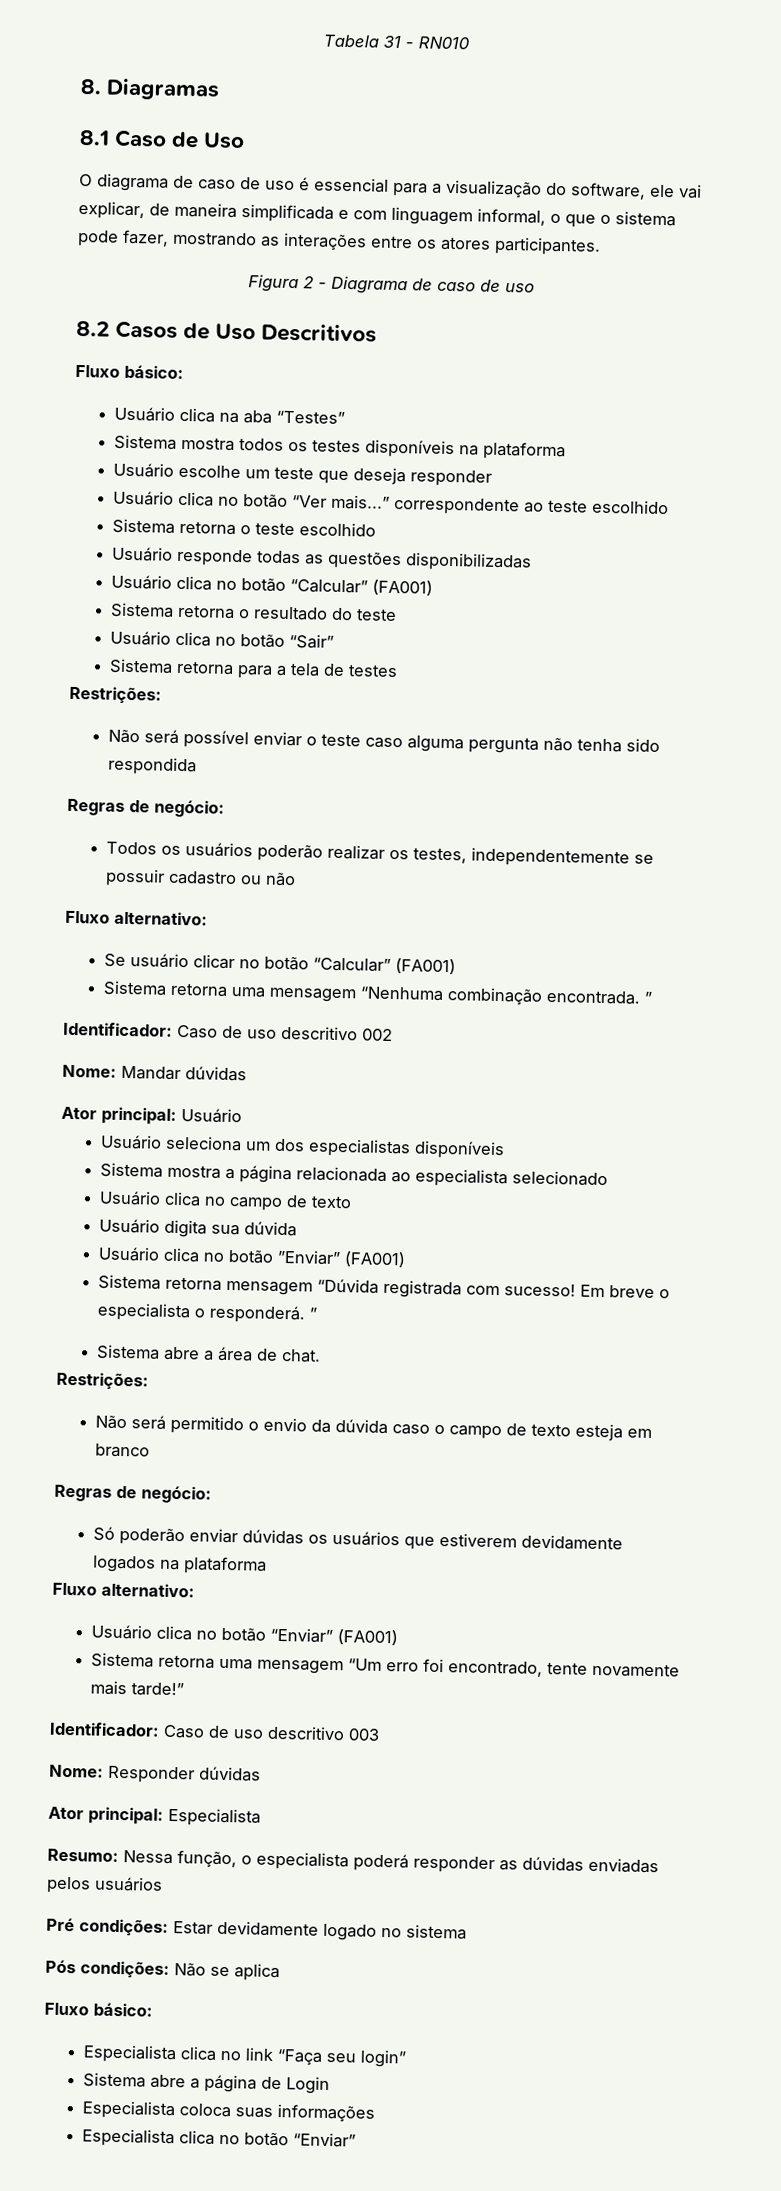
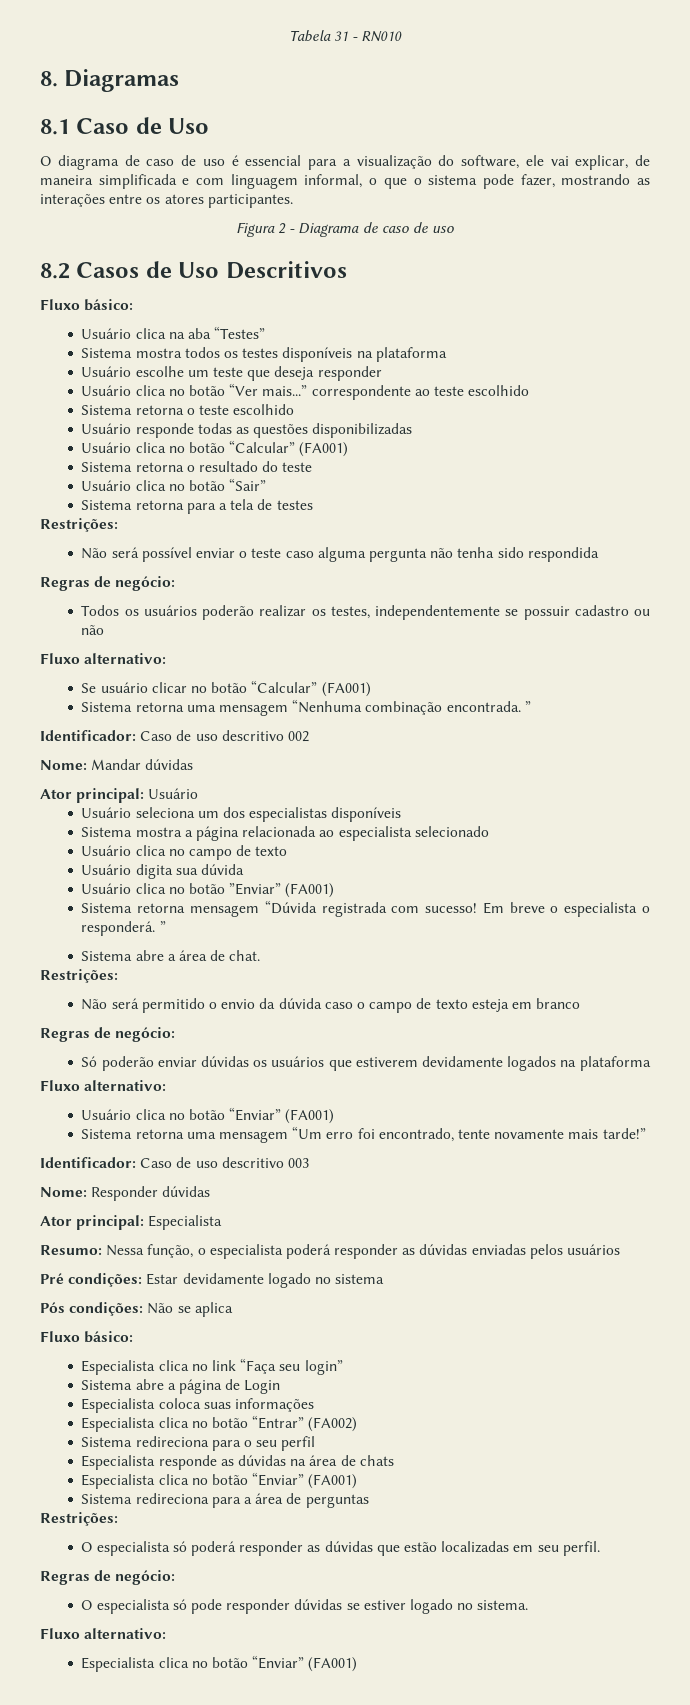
- Especialista clica no botão “Enviar”
+ Especialista clica no botão “Entrar” (FA002)
+ Sistema redireciona para o seu perfil
+ Especialista responde as dúvidas na área de chats
+ Especialista clica no botão “Enviar” (FA001)
+ Sistema redireciona para a área de perguntas
+ Restrições:
+ O especialista só poderá responder as dúvidas que estão localizadas em seu perfil.
+ Regras de negócio:
+ O especialista só pode responder dúvidas se estiver logado no sistema.
+ Fluxo alternativo:
+ Especialista clica no botão “Enviar” (FA001)

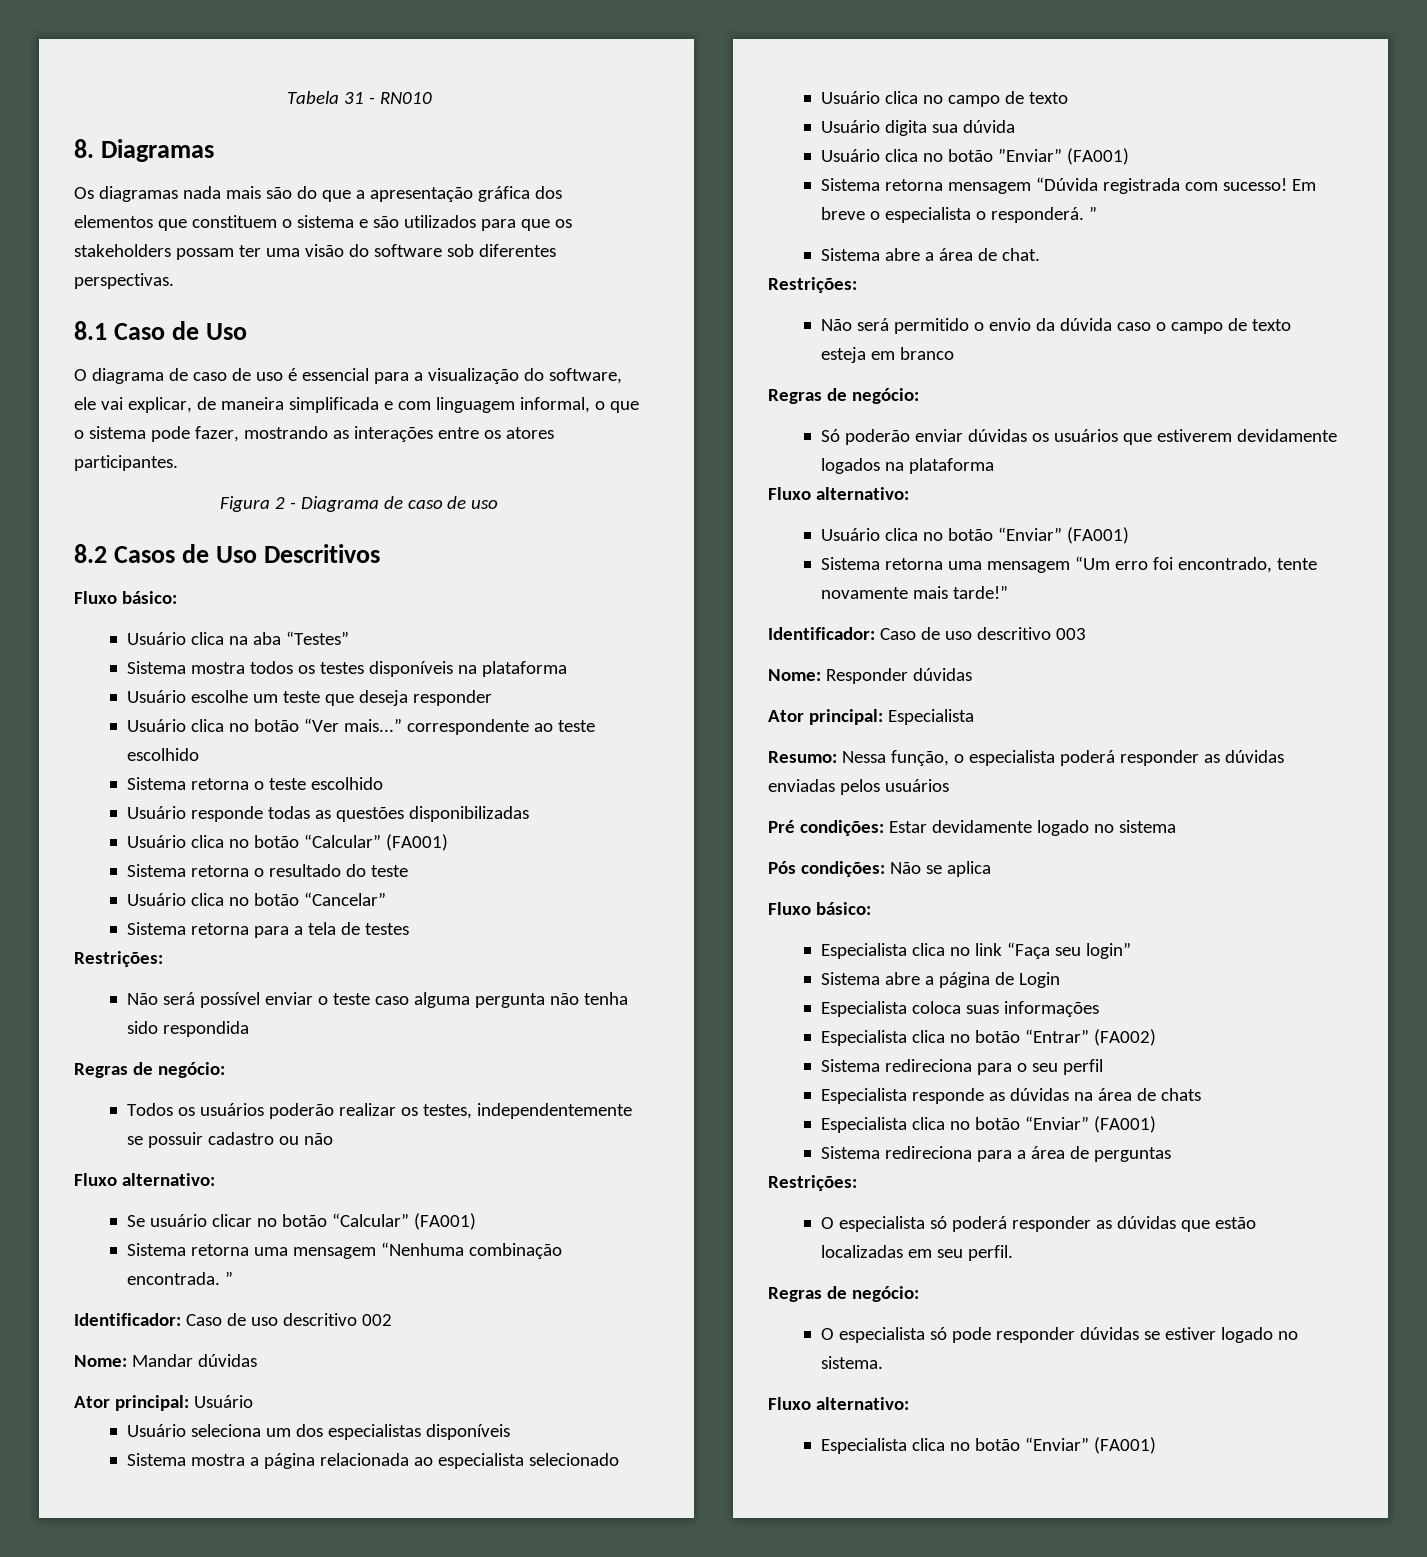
+ Os diagramas nada mais são do que a apresentação gráfica dos elementos que constituem o sistema e são utilizados para que os stakeholders possam ter uma visão do software sob diferentes perspectivas.
- Usuário clica no botão “Sair”
+ Usuário clica no botão “Cancelar”

